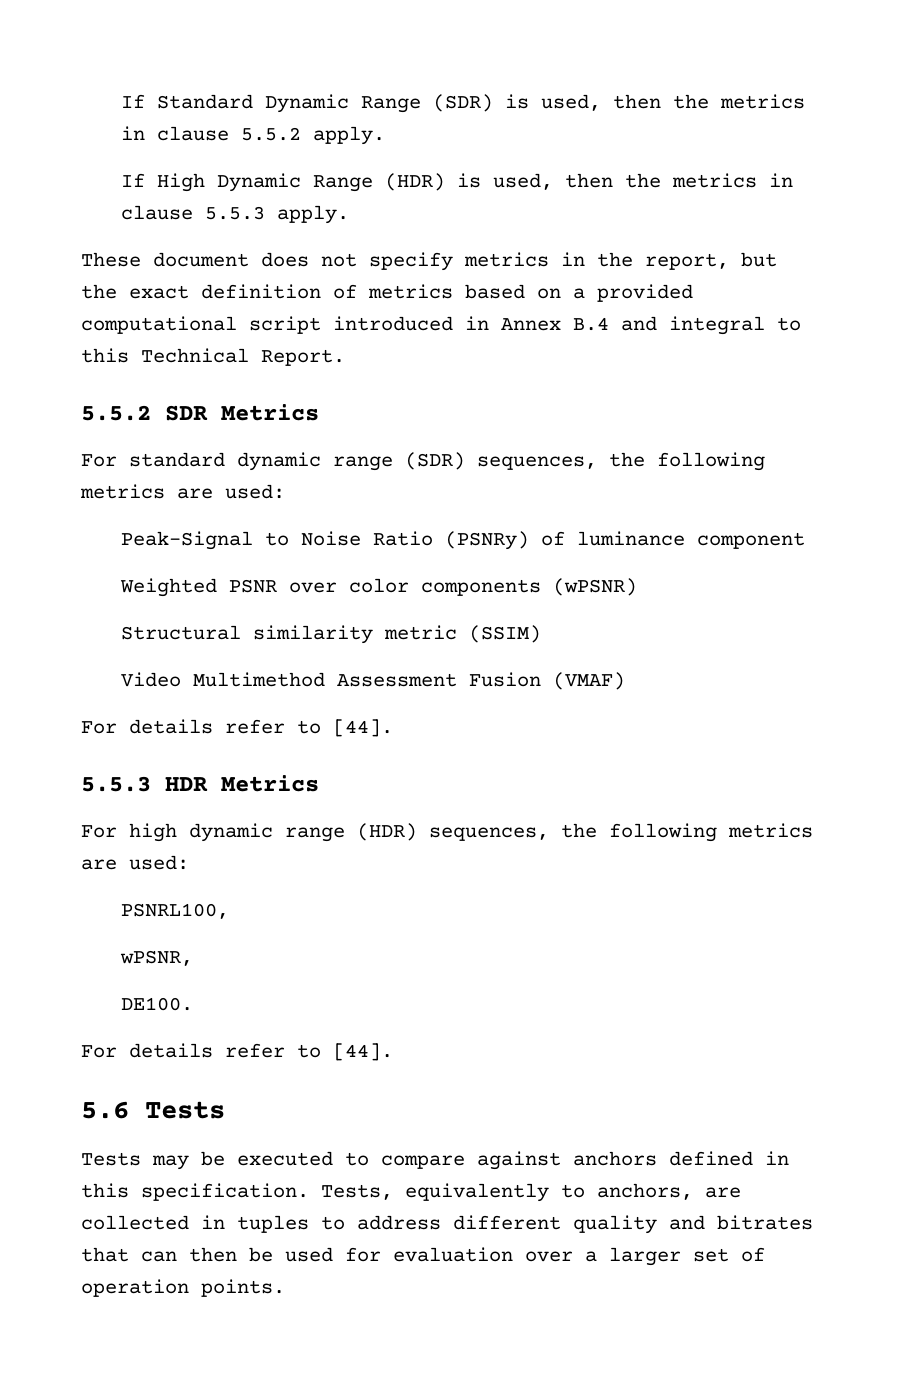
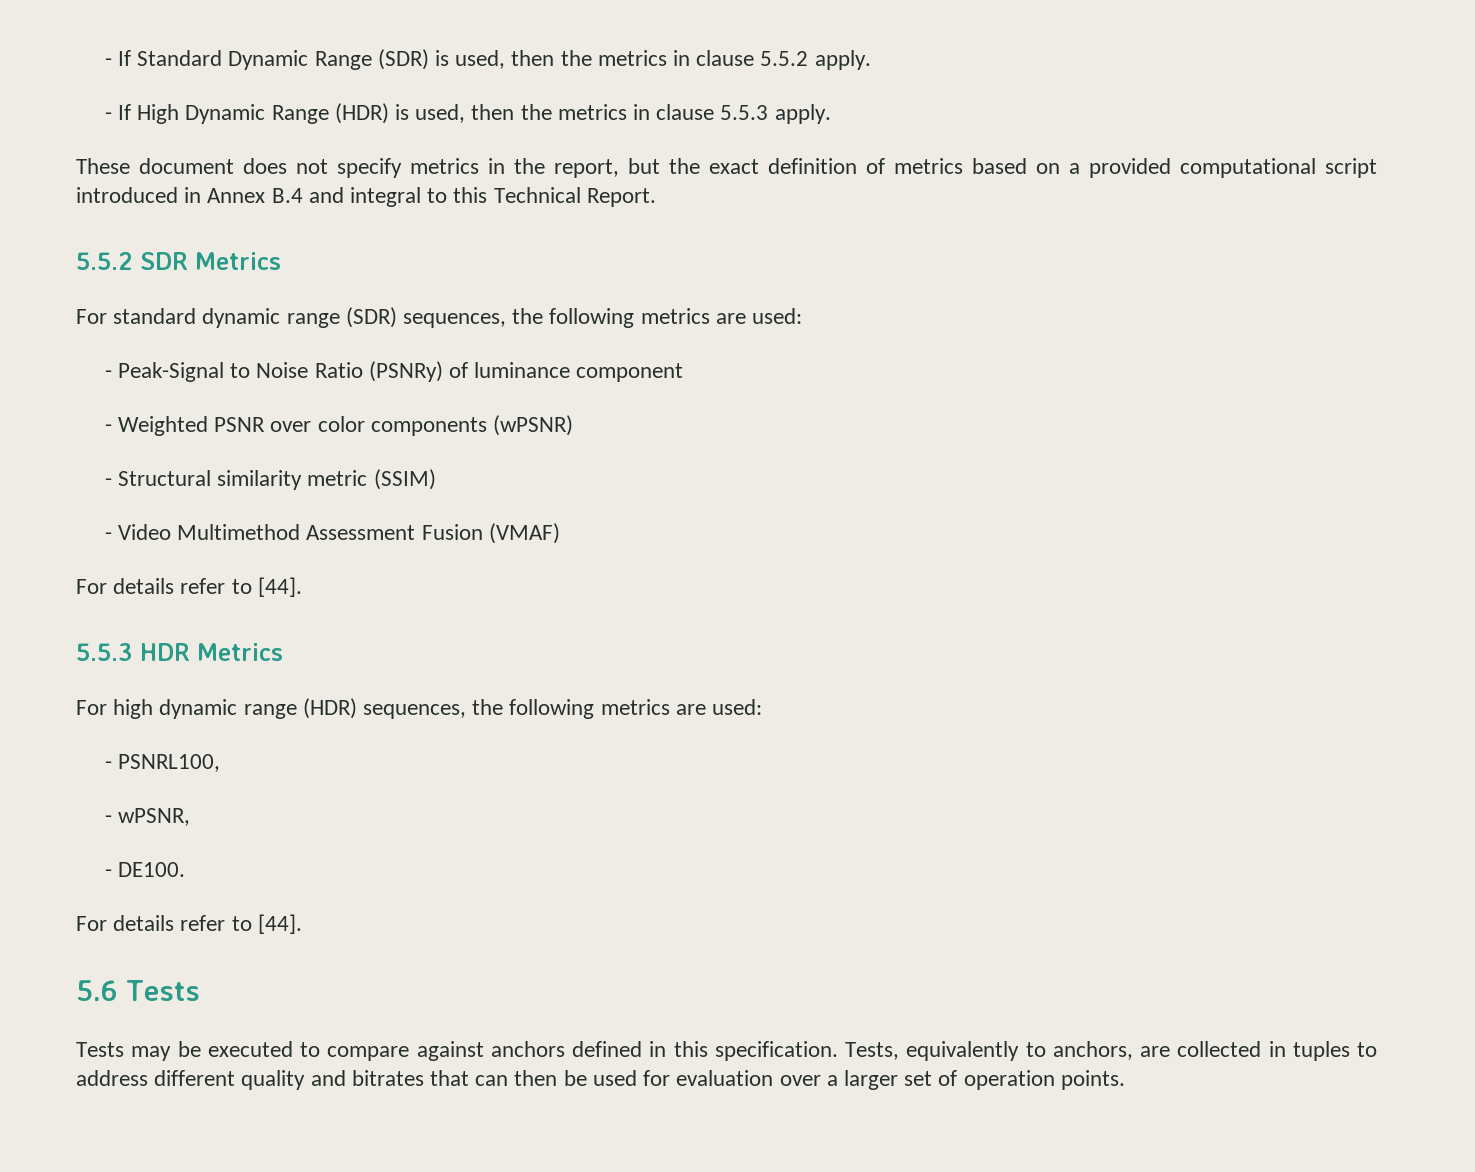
- If Standard Dynamic Range (SDR) is used, then the metrics in clause 5.5.2 apply.
+ - If Standard Dynamic Range (SDR) is used, then the metrics in clause 5.5.2 apply.
- If High Dynamic Range (HDR) is used, then the metrics in clause 5.5.3 apply.
+ - If High Dynamic Range (HDR) is used, then the metrics in clause 5.5.3 apply.
- Peak-Signal to Noise Ratio (PSNRy) of luminance component
+ - Peak-Signal to Noise Ratio (PSNRy) of luminance component
- Weighted PSNR over color components (wPSNR)
+ - Weighted PSNR over color components (wPSNR)
- Structural similarity metric (SSIM)
+ - Structural similarity metric (SSIM)
- Video Multimethod Assessment Fusion (VMAF)
+ - Video Multimethod Assessment Fusion (VMAF)
- PSNRL100,
+ - PSNRL100,
- wPSNR,
+ - wPSNR,
- DE100.
+ - DE100.

